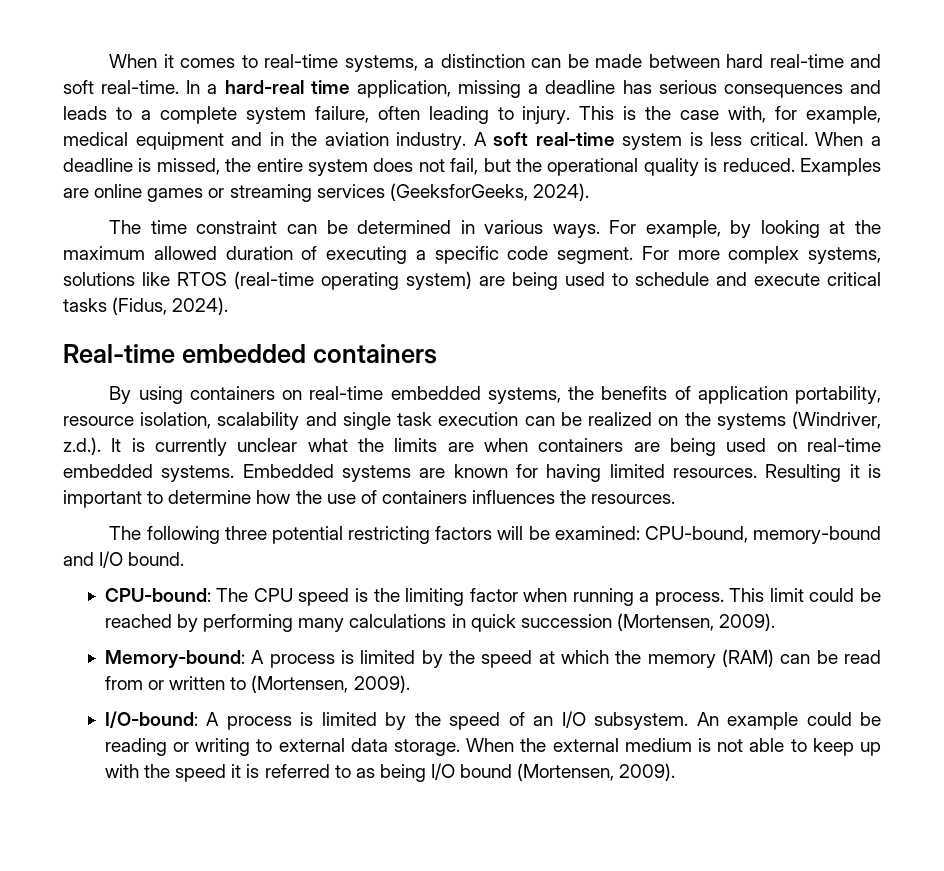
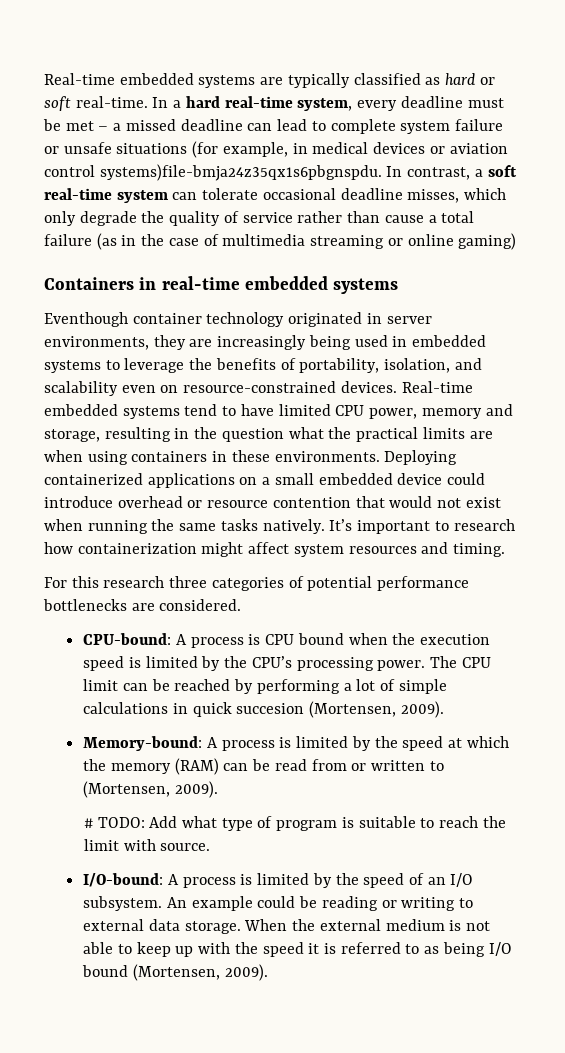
- When it comes to real-time systems, a distinction can be made between hard real-time and soft real-time. In a hard-real time application, missing a deadline has serious consequences and leads to a complete system failure, often leading to injury. This is the case with, for example, medical equipment and in the aviation industry. A soft real-time system is less critical. When a deadline is missed, the entire system does not fail, but the operational quality is reduced. Examples are online games or streaming services (GeeksforGeeks, 2024).
- The time constraint can be determined in various ways. For example, by looking at the maximum allowed duration of executing a specific code segment. For more complex systems, solutions like RTOS (real-time operating system) are being used to schedule and execute critical tasks (Fidus, 2024).
- Real-time embedded containers
- By using containers on real-time embedded systems, the benefits of application portability, resource isolation, scalability and single task execution can be realized on the systems (Windriver, z.d.). It is currently unclear what the limits are when containers are being used on real-time embedded systems. Embedded systems are known for having limited resources. Resulting it is important to determine how the use of containers influences the resources.
- The following three potential restricting factors will be examined: CPU-bound, memory-bound and I/O bound.
- CPU-bound: The CPU speed is the limiting factor when running a process. This limit could be reached by performing many calculations in quick succession (Mortensen, 2009).
+ Real-time embedded systems are typically classified as hard or soft real-time. In a hard real-time system, every deadline must be met – a missed deadline can lead to complete system failure or unsafe situations (for example, in medical devices or aviation control systems)file-bmja24z35qx1s6pbgnspdu. In contrast, a soft real-time system can tolerate occasional deadline misses, which only degrade the quality of service rather than cause a total failure (as in the case of multimedia streaming or online gaming)
+ Containers in real-time embedded systems
+ Eventhough container technology originated in server environments, they are increasingly being used in embedded systems to leverage the benefits of portability, isolation, and scalability even on resource-constrained devices. Real-time embedded systems tend to have limited CPU power, memory and storage, resulting in the question what the practical limits are when using containers in these environments. Deploying containerized applications on a small embedded device could introduce overhead or resource contention that would not exist when running the same tasks natively. It’s important to research how containerization might affect system resources and timing.
+ For this research three categories of potential performance bottlenecks are considered.
+ CPU-bound: A process is CPU bound when the execution speed is limited by the CPU’s processing power. The CPU limit can be reached by performing a lot of simple calculations in quick succesion (Mortensen, 2009).
+ # TODO: Add what type of program is suitable to reach the limit with source.

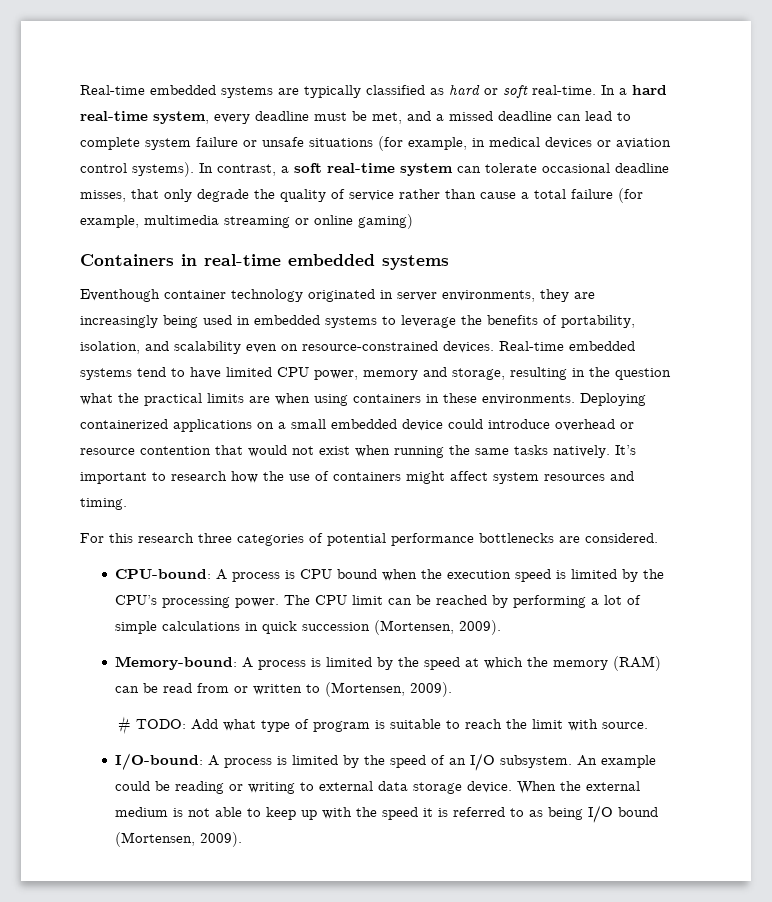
- In a hard real-time system, every deadline must be met – a missed deadline can lead to complete system failure or unsafe situations (for example, in medical devices or aviation control systems)file-bmja24z35qx1s6pbgnspdu.
+ In a hard real-time system, every deadline must be met, and a missed deadline can lead to complete system failure or unsafe situations (for example, in medical devices or aviation control systems).
- In contrast, a soft real-time system can tolerate occasional deadline misses, which only degrade the quality of service rather than cause a total failure (as in the case of multimedia streaming or online gaming)
+ In contrast, a soft real-time system can tolerate occasional deadline misses, that only degrade the quality of service rather than cause a total failure (for example, multimedia streaming or online gaming)
- It’s important to research how containerization might affect system resources and timing.
+ It’s important to research how the use of containers might affect system resources and timing.
- The CPU limit can be reached by performing a lot of simple calculations in quick succesion (Mortensen, 2009).
+ The CPU limit can be reached by performing a lot of simple calculations in quick succession (Mortensen, 2009).
- An example could be reading or writing to external data storage.
+ An example could be reading or writing to external data storage device.

